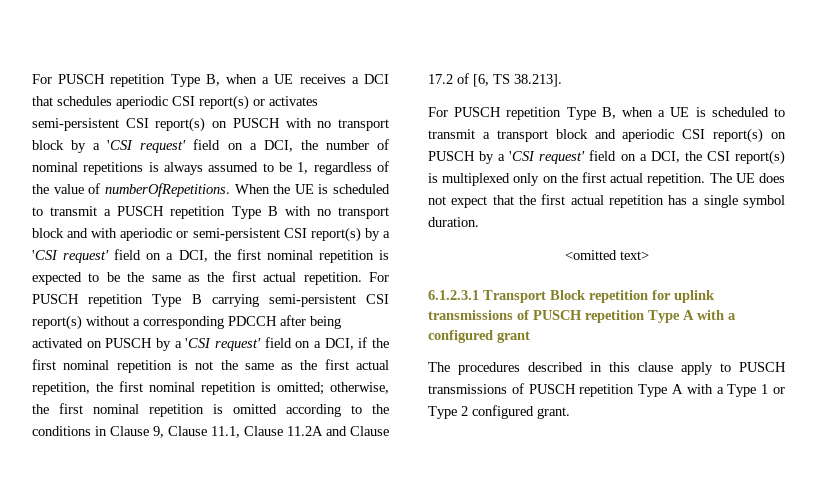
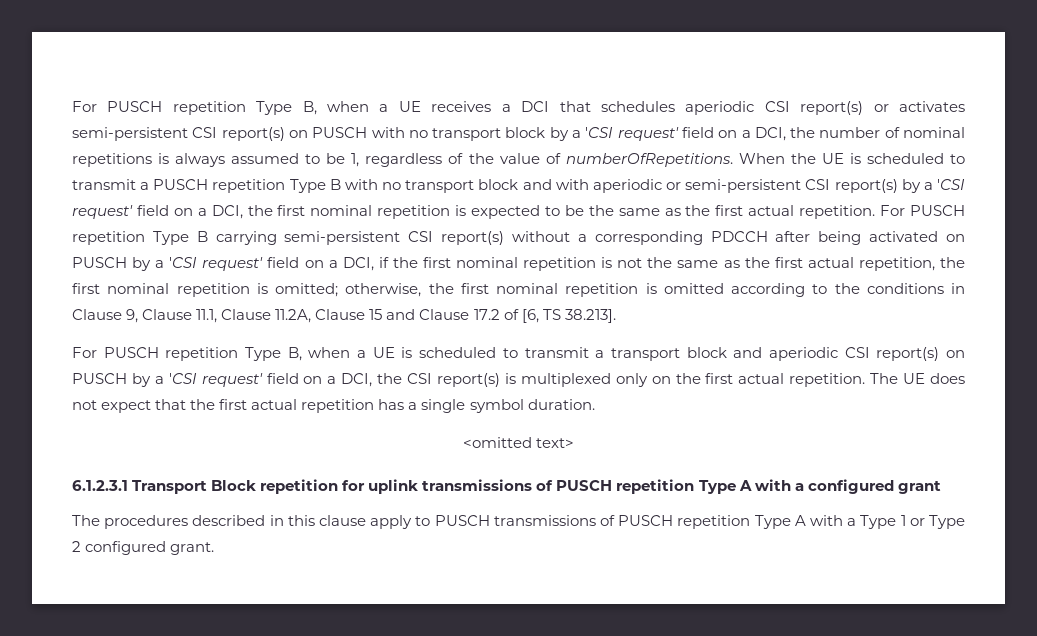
- otherwise, the first nominal repetition is omitted according to the conditions in Clause 9, Clause 11.1, Clause 11.2A and Clause 17.2 of [6, TS 38.213].
+ otherwise, the first nominal repetition is omitted according to the conditions in Clause 9, Clause 11.1, Clause 11.2A, Clause 15 and Clause 17.2 of [6, TS 38.213].

